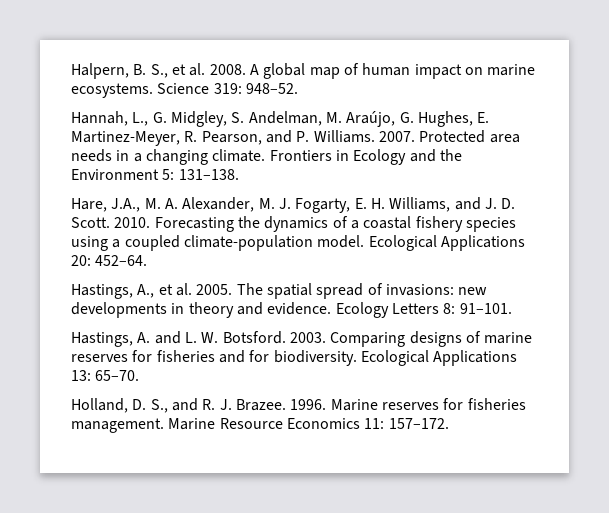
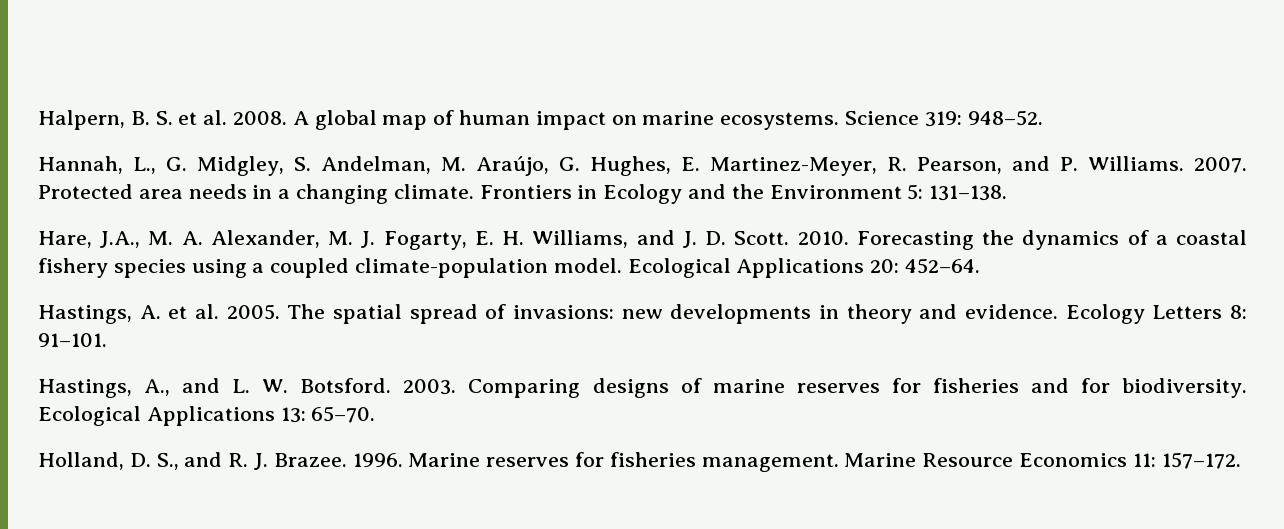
- Halpern, B. S., et al. 2008.
+ Halpern, B. S. et al. 2008.
- Hastings, A., et al. 2005.
+ Hastings, A. et al. 2005.
- Hastings, A. and L. W. Botsford.
+ Hastings, A., and L. W. Botsford.

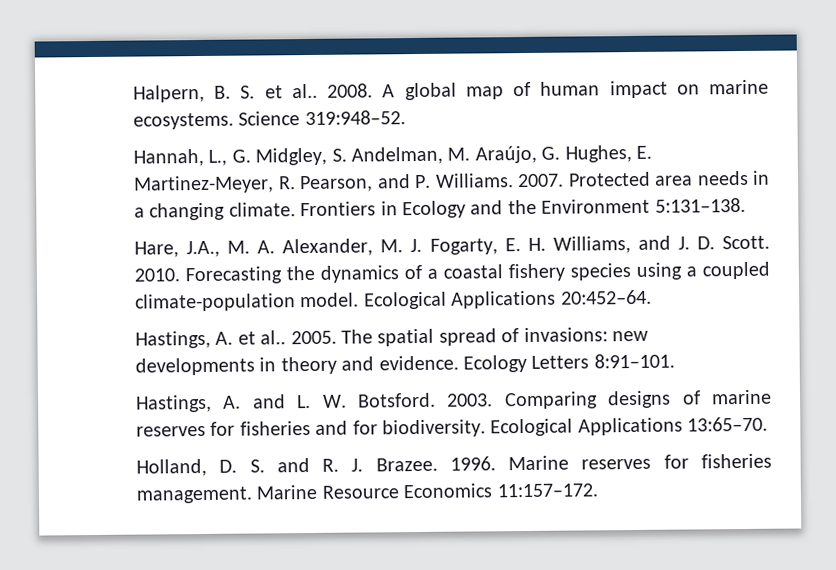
- Halpern, B. S. et al. 2008.
+ Halpern, B. S. et al.. 2008.
- Science 319: 948–52.
+ Science 319:948–52.
- Frontiers in Ecology and the Environment 5: 131–138.
+ Frontiers in Ecology and the Environment 5:131–138.
- Ecological Applications 20: 452–64.
+ Ecological Applications 20:452–64.
- Hastings, A. et al. 2005.
+ Hastings, A. et al.. 2005.
- Ecology Letters 8: 91–101.
- Hastings, A., and L. W. Botsford.
+ Ecology Letters 8:91–101.
+ Hastings, A. and L. W. Botsford.
- Ecological Applications 13: 65–70.
+ Ecological Applications 13:65–70.
- Holland, D. S., and R. J. Brazee.
+ Holland, D. S. and R. J. Brazee.
- Marine Resource Economics 11: 157–172.
+ Marine Resource Economics 11:157–172.

